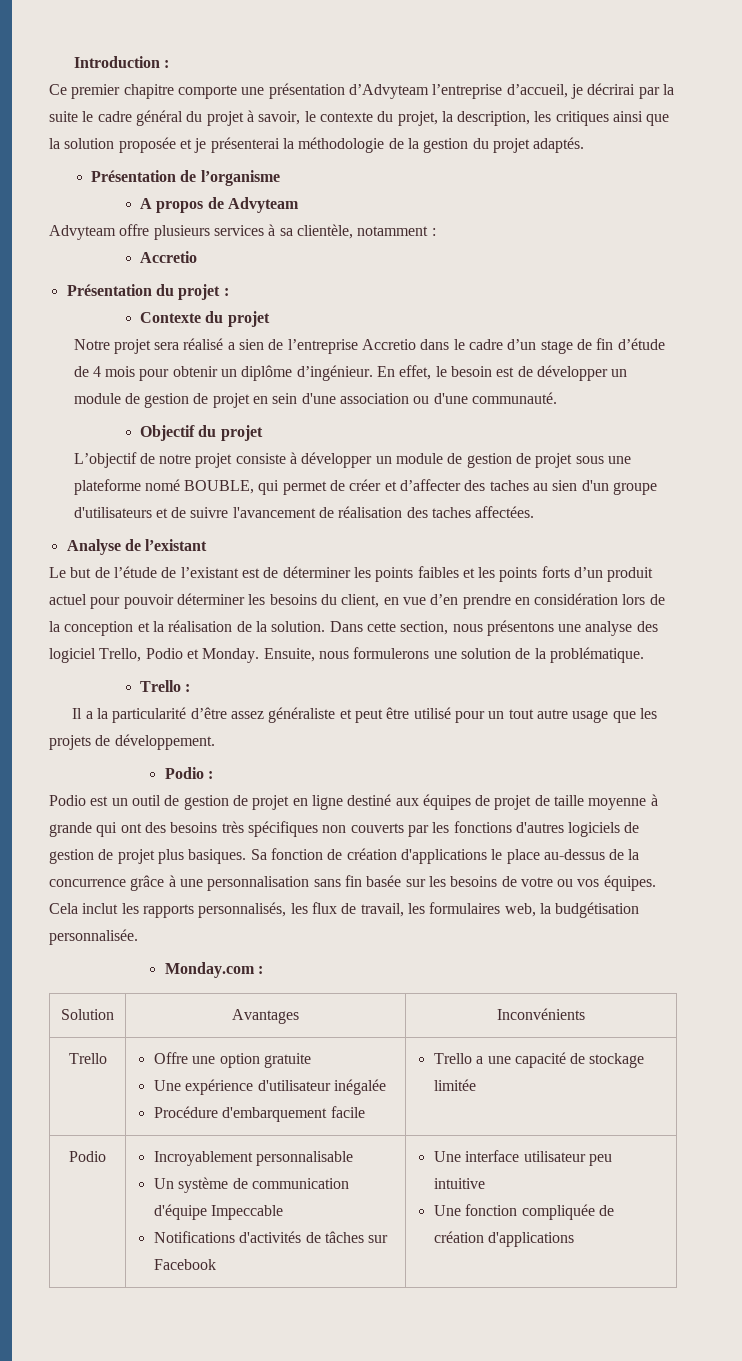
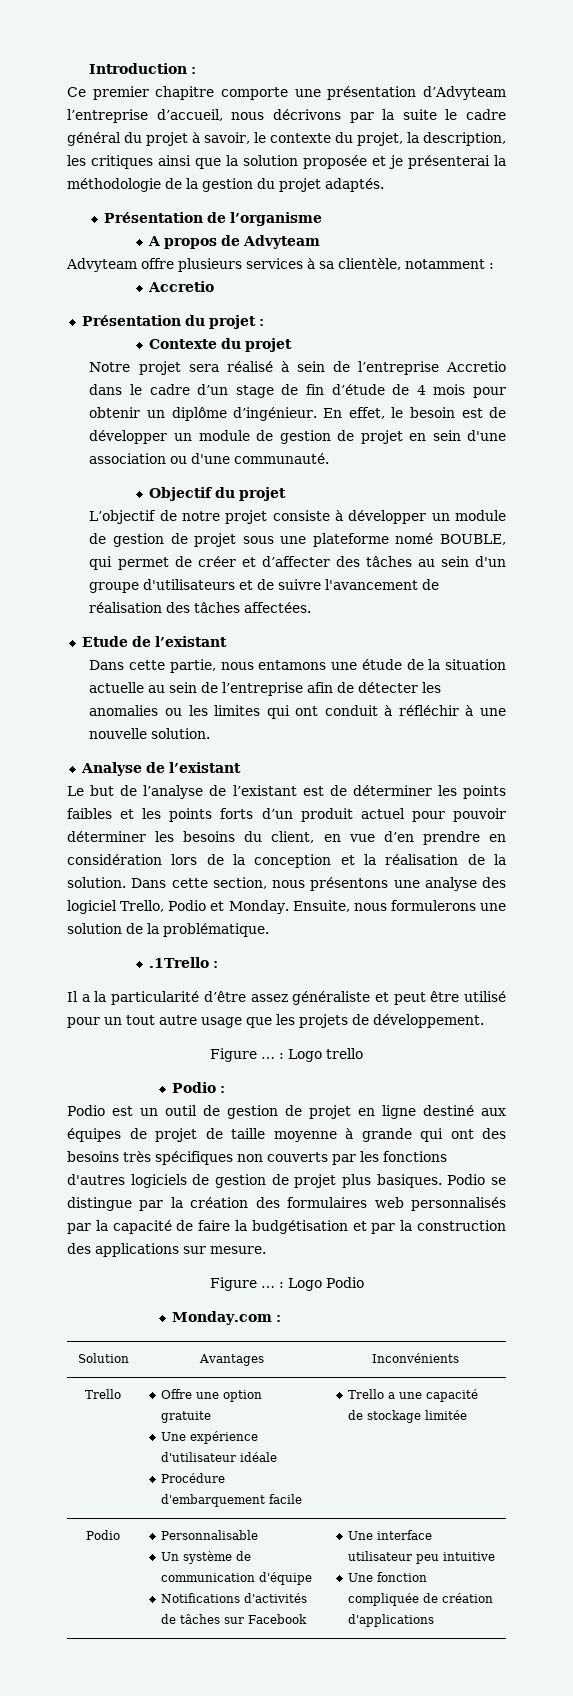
- Ce premier chapitre comporte une présentation d’Advyteam l’entreprise d’accueil, je décrirai par la suite le cadre général du projet à savoir, le contexte du projet, la description, les critiques ainsi que la solution proposée et je présenterai la méthodologie de la gestion du projet adaptés.
+ Ce premier chapitre comporte une présentation d’Advyteam l’entreprise d’accueil, nous décrivons par la suite le cadre général du projet à savoir, le contexte du projet, la description, les critiques ainsi que la solution proposée et je présenterai la méthodologie de la gestion du projet adaptés.
- Notre projet sera réalisé a sien de l’entreprise Accretio dans le cadre d’un stage de fin d’étude de 4 mois pour obtenir un diplôme d’ingénieur.
+ Notre projet sera réalisé à sein de l’entreprise Accretio dans le cadre d’un stage de fin d’étude de 4 mois pour obtenir un diplôme d’ingénieur.
- L’objectif de notre projet consiste à développer un module de gestion de projet sous une plateforme nomé BOUBLE, qui permet de créer et d’affecter des taches au sien d'un groupe d'utilisateurs et de suivre l'avancement de réalisation des taches affectées.
+ L’objectif de notre projet consiste à développer un module de gestion de projet sous une plateforme nomé BOUBLE, qui permet de créer et d’affecter des tâches au sein d'un groupe d'utilisateurs et de suivre l'avancement de réalisation des tâches affectées.
+ Etude de l’existant
+ Dans cette partie, nous entamons une étude de la situation actuelle au sein de l’entreprise afin de détecter les anomalies ou les limites qui ont conduit à réfléchir à une nouvelle solution.
- Le but de l’étude de l’existant est de déterminer les points faibles et les points forts d’un produit actuel pour pouvoir déterminer les besoins du client, en vue d’en prendre en considération lors de la conception et la réalisation de la solution.
+ Le but de l’analyse de l’existant est de déterminer les points faibles et les points forts d’un produit actuel pour pouvoir déterminer les besoins du client, en vue d’en prendre en considération lors de la conception et la réalisation de la solution.
- Trello :
+ .1Trello :
+ Figure … : Logo trello
- Sa fonction de création d'applications le place au-dessus de la concurrence grâce à une personnalisation sans fin basée sur les besoins de votre ou vos équipes. Cela inclut les rapports personnalisés, les flux de travail, les formulaires web, la budgétisation personnalisée.
+ Podio se distingue par la création des formulaires web personnalisés par la capacité de faire la budgétisation et par la construction des applications sur mesure.
+ Figure … : Logo Podio
  Trello | Offre une option gratuite
- Une expérience d'utilisateur inégalée
+ Une expérience d'utilisateur idéale
- Podio | Incroyablement personnalisable
- Un système de communication d'équipe Impeccable
+ Podio | Personnalisable
+ Un système de communication d'équipe

